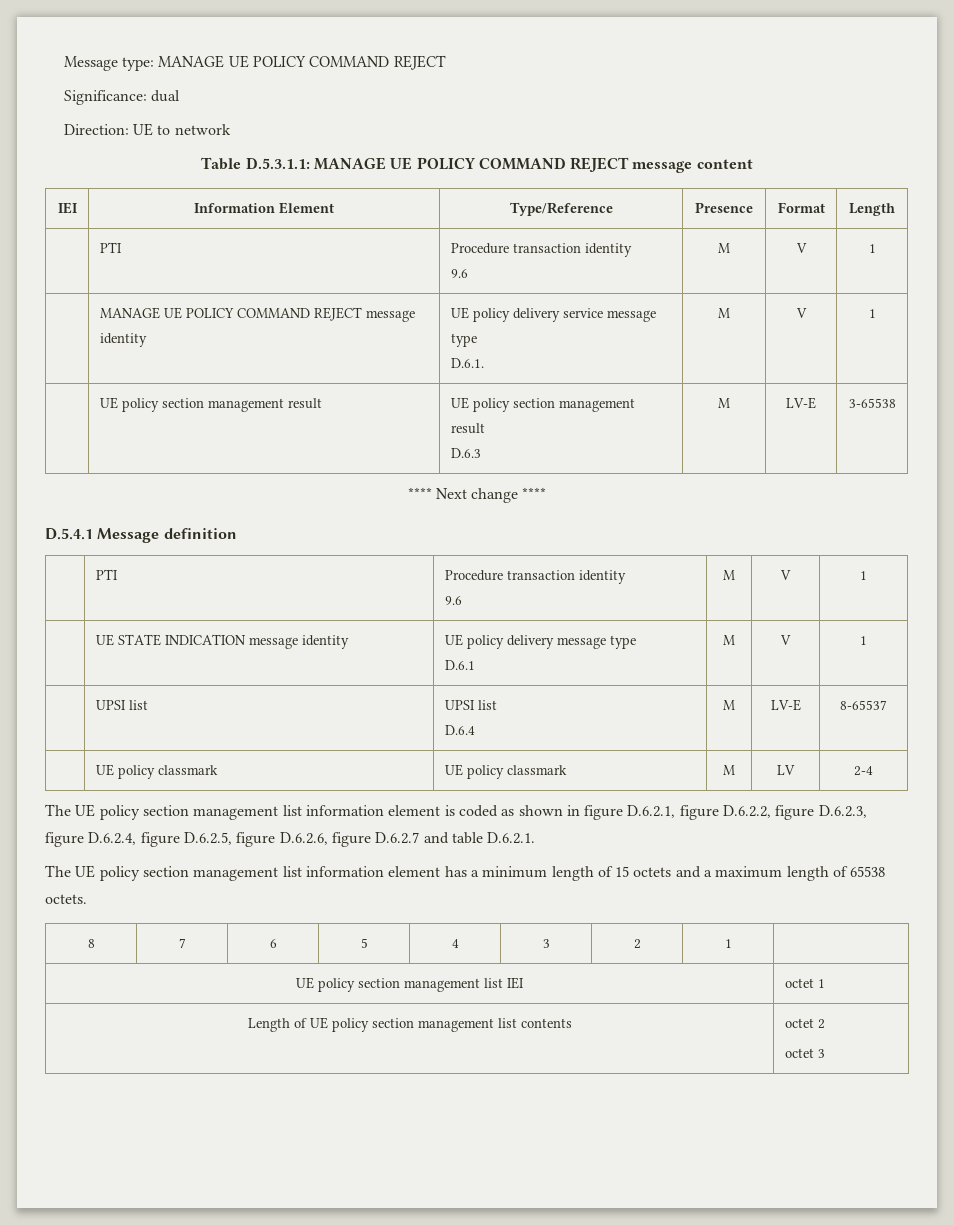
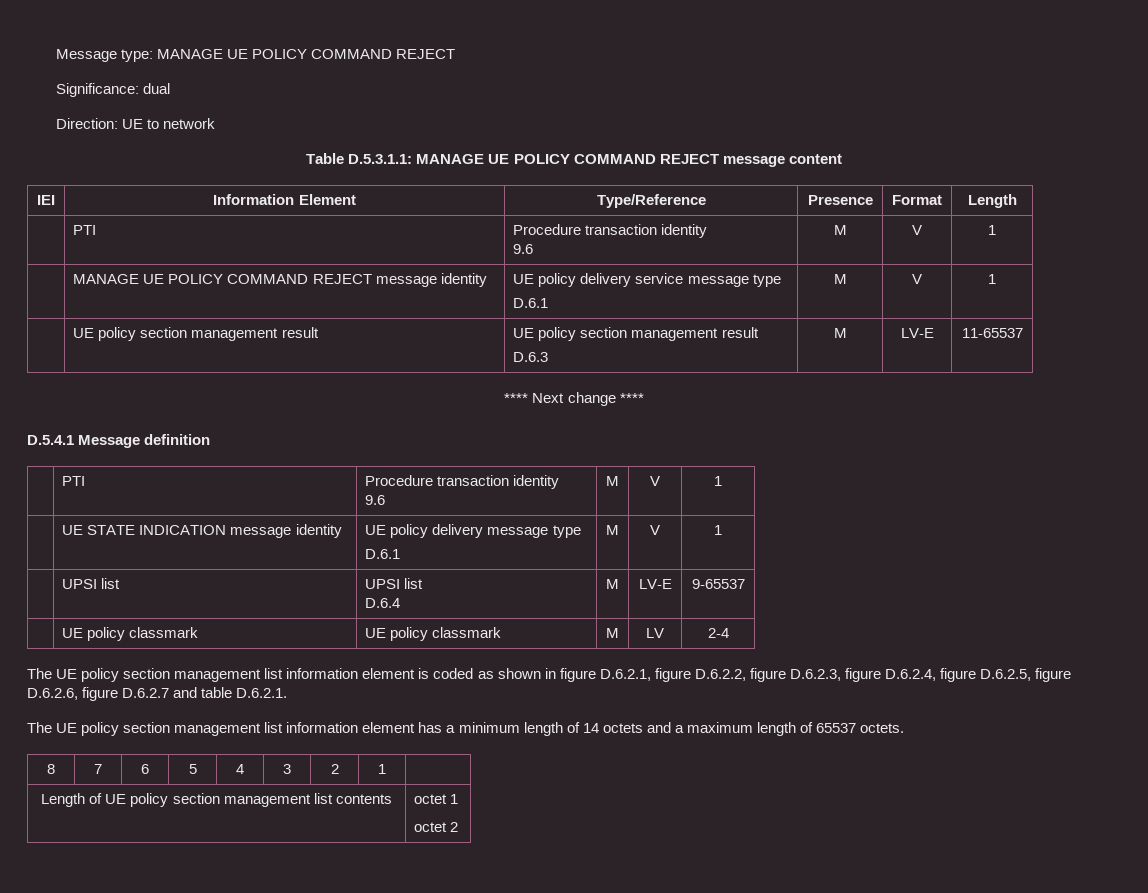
  | MANAGE UE POLICY COMMAND REJECT message identity | UE policy delivery service message type
- D.6.1. | M | V | 1
+ D.6.1 | M | V | 1
  | UE policy section management result | UE policy section management result
- D.6.3 | M | LV-E | 3-65538
+ D.6.3 | M | LV-E | 11-65537
  | UPSI list | UPSI list
- D.6.4 | M | LV-E | 8-65537
+ D.6.4 | M | LV-E | 9-65537
- The UE policy section management list information element has a minimum length of 15 octets and a maximum length of 65538 octets.
+ The UE policy section management list information element has a minimum length of 14 octets and a maximum length of 65537 octets.
- UE policy section management list IEI | octet 1
- Length of UE policy section management list contents | octet 2
- octet 3
+ Length of UE policy section management list contents | octet 1
+ octet 2

